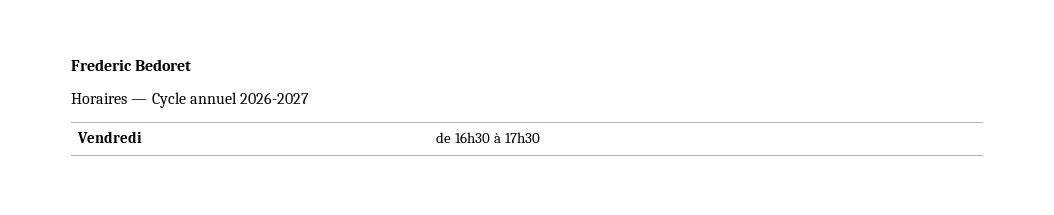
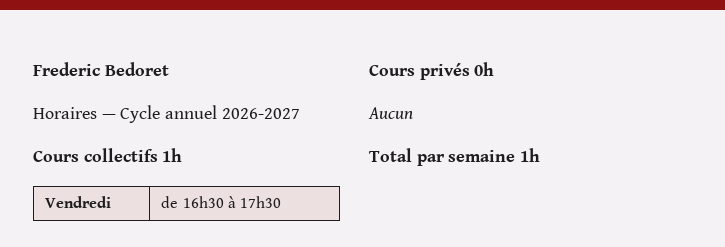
+ Cours collectifs 1h
+ Cours privés 0h
+ Aucun
+ Total par semaine 1h

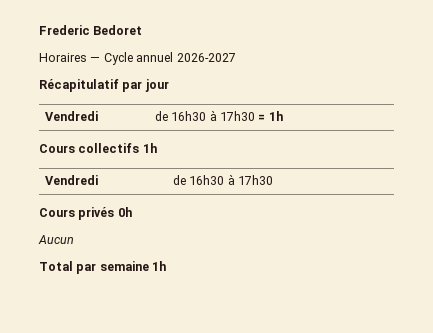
+ Récapitulatif par jour
+ Vendredi | de 16h30 à 17h30 = 1h

